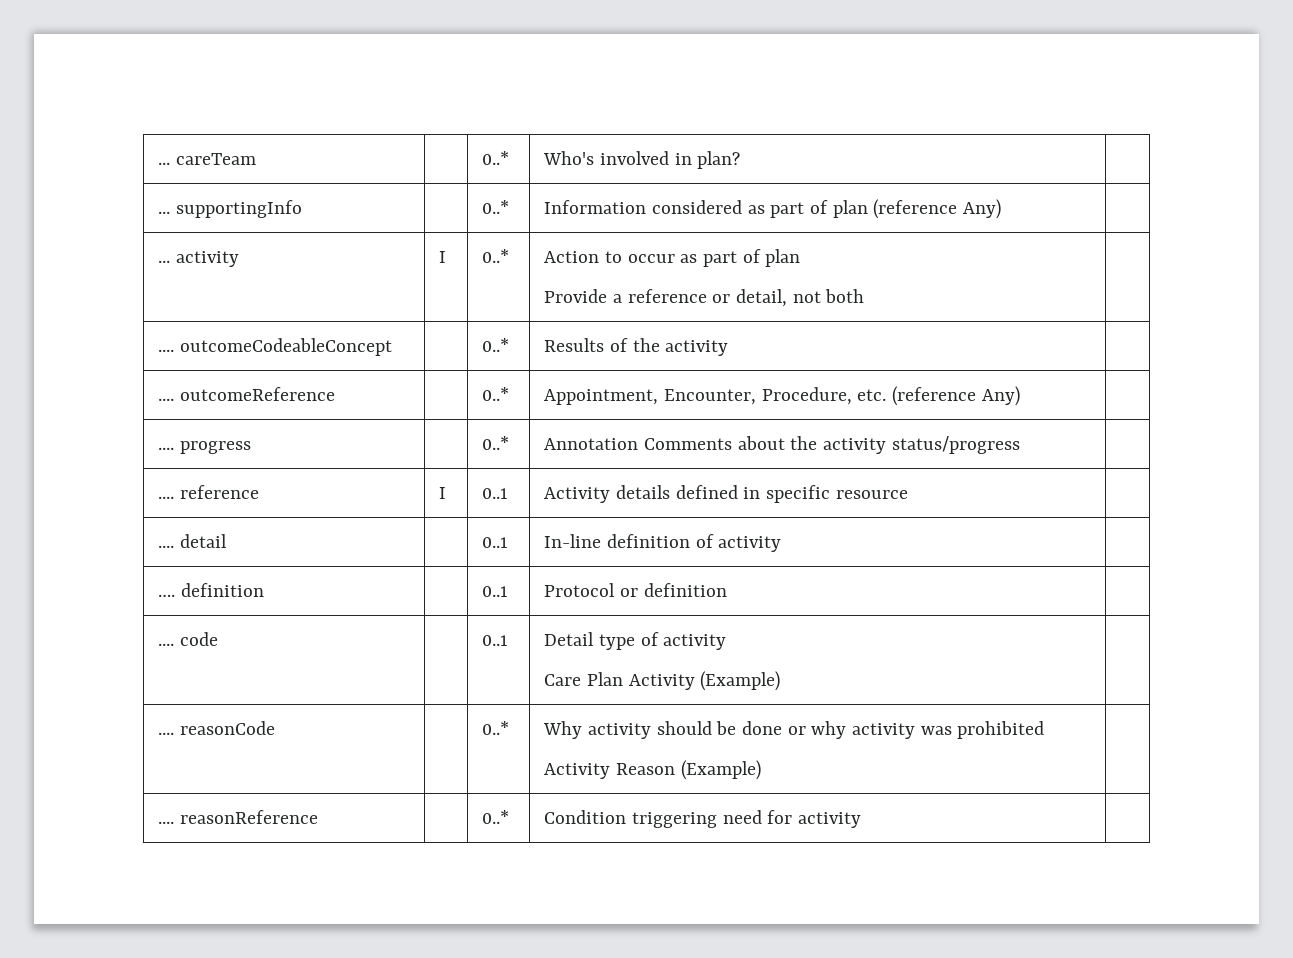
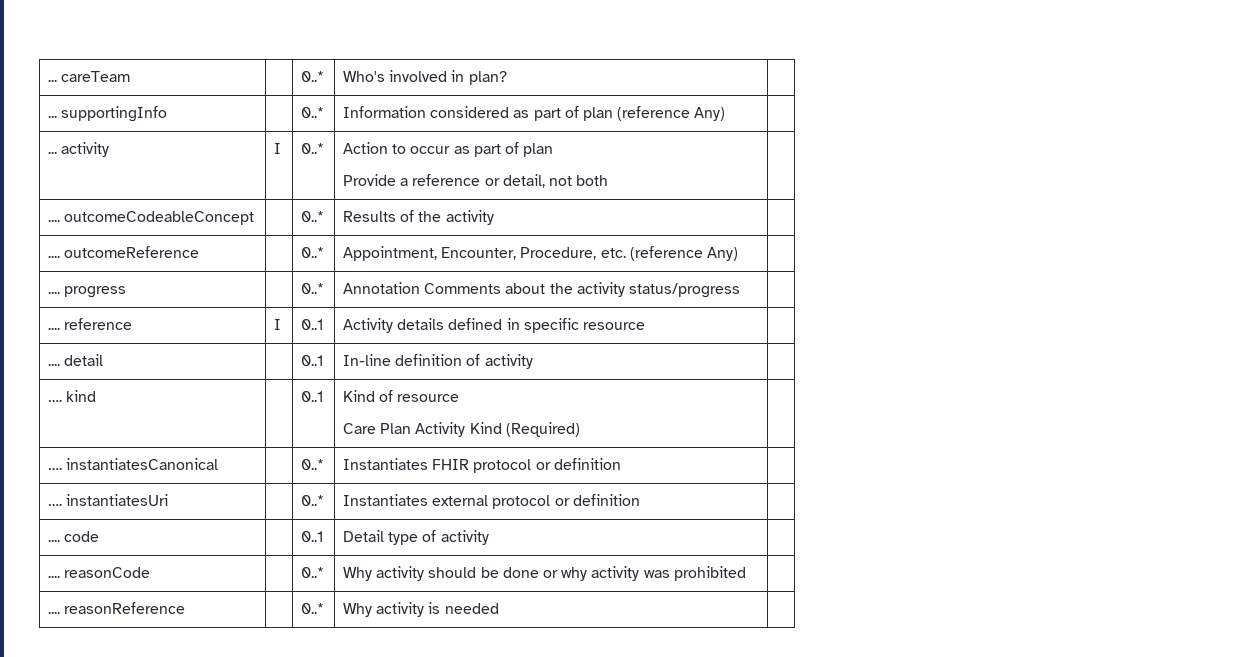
- …. definition | | 0..1 | Protocol or definition |
+ …. kind | | 0..1 | Kind of resource
+ Care Plan Activity Kind (Required) |
+ …. instantiatesCanonical | | 0..* | Instantiates FHIR protocol or definition |
+ …. instantiatesUri | | 0..* | Instantiates external protocol or definition |
- .... code | | 0..1 | Detail type of activity
- Care Plan Activity (Example) |
+ .... code | | 0..1 | Detail type of activity |
- .... reasonCode | | 0..* | Why activity should be done or why activity was prohibited
- Activity Reason (Example) |
+ .... reasonCode | | 0..* | Why activity should be done or why activity was prohibited |
- .... reasonReference | | 0..* | Condition triggering need for activity |
+ .... reasonReference | | 0..* | Why activity is needed |

